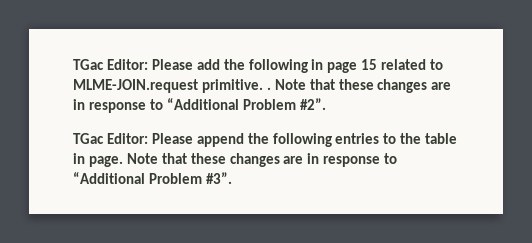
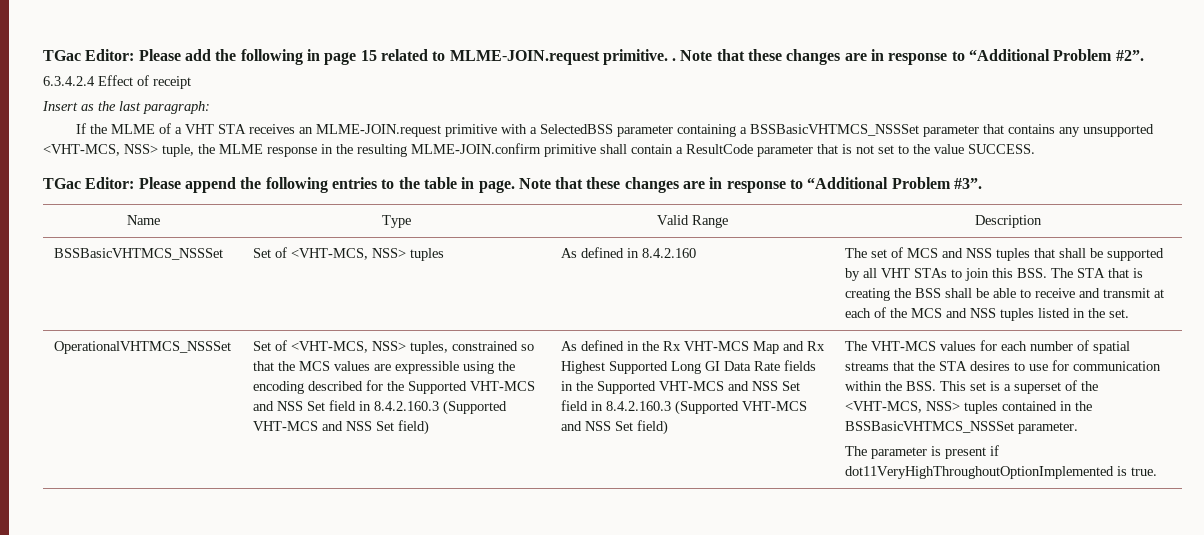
+ 6.3.4.2.4 Effect of receipt
+ Insert as the last paragraph:
+ If the MLME of a VHT STA receives an MLME-JOIN.request primitive with a SelectedBSS parameter containing a BSSBasicVHTMCS_NSSSet parameter that contains any unsupported <VHT-MCS, NSS> tuple, the MLME response in the resulting MLME-JOIN.confirm primitive shall contain a ResultCode parameter that is not set to the value SUCCESS.
+ Name | Type | Valid Range | Description
+ BSSBasicVHTMCS_NSSSet | Set of <VHT-MCS, NSS> tuples | As defined in 8.4.2.160 | The set of MCS and NSS tuples that shall be supported by all VHT STAs to join this BSS. The STA that is creating the BSS shall be able to receive and transmit at each of the MCS and NSS tuples listed in the set.
+ OperationalVHTMCS_NSSSet | Set of <VHT-MCS, NSS> tuples, constrained so that the MCS values are expressible using the encoding described for the Supported VHT-MCS and NSS Set field in 8.4.2.160.3 (Supported VHT-MCS and NSS Set field) | As defined in the Rx VHT-MCS Map and Rx Highest Supported Long GI Data Rate fields in the Supported VHT-MCS and NSS Set field in 8.4.2.160.3 (Supported VHT-MCS and NSS Set field) | The VHT-MCS values for each number of spatial streams that the STA desires to use for communication within the BSS. This set is a superset of the <VHT-MCS, NSS> tuples contained in the BSSBasicVHTMCS_NSSSet parameter.
+ The parameter is present if dot11VeryHighThroughoutOptionImplemented is true.

